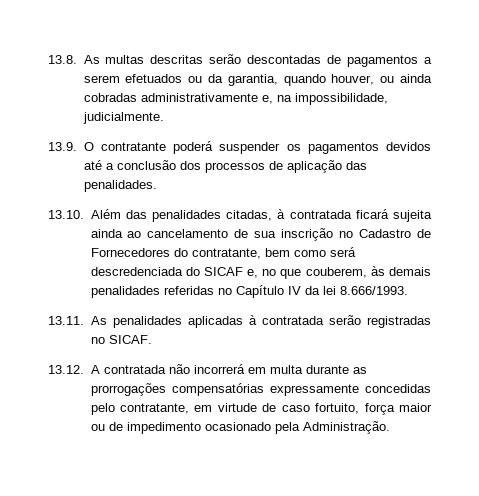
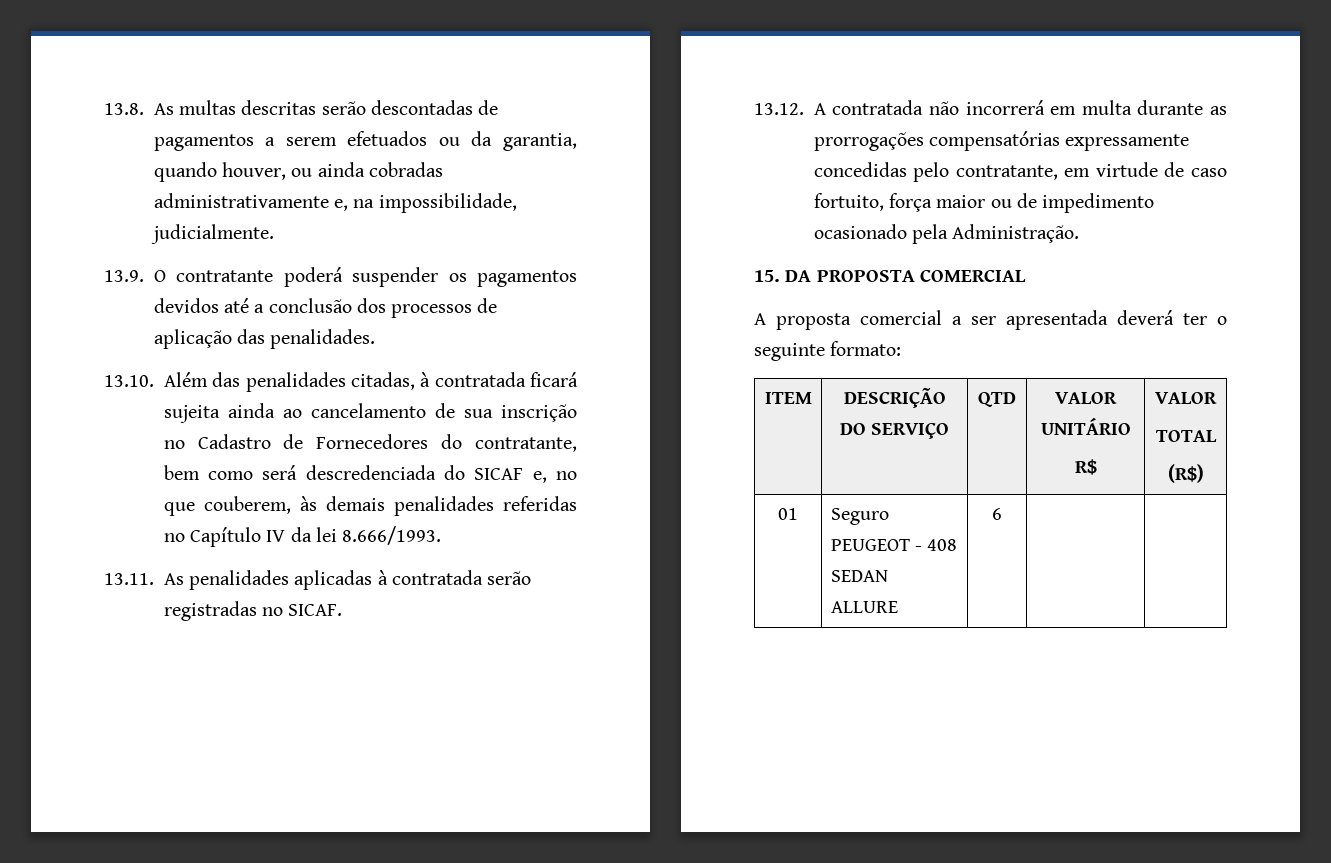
+ 15. DA PROPOSTA COMERCIAL
+ A proposta comercial a ser apresentada deverá ter o seguinte formato:
+ ITEM | DESCRIÇÃO DO SERVIÇO | QTD | VALOR UNITÁRIO
+ R$ | VALOR
+ TOTAL
+ (R$)
+ 01 | Seguro PEUGEOT - 408 SEDAN ALLURE | 6 | |

